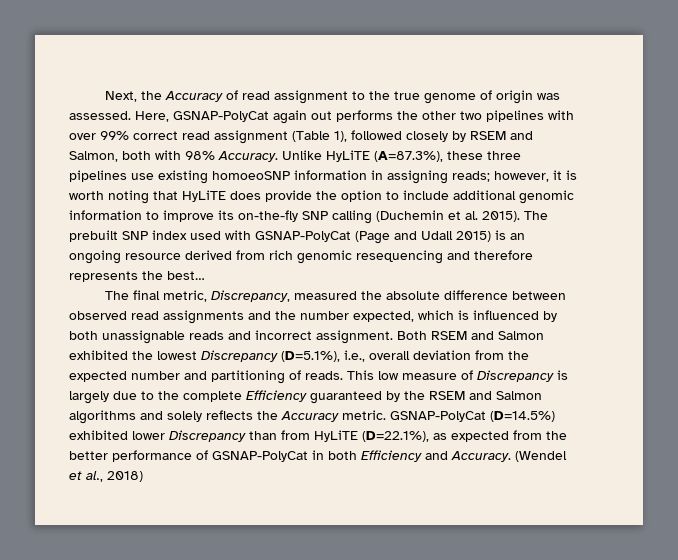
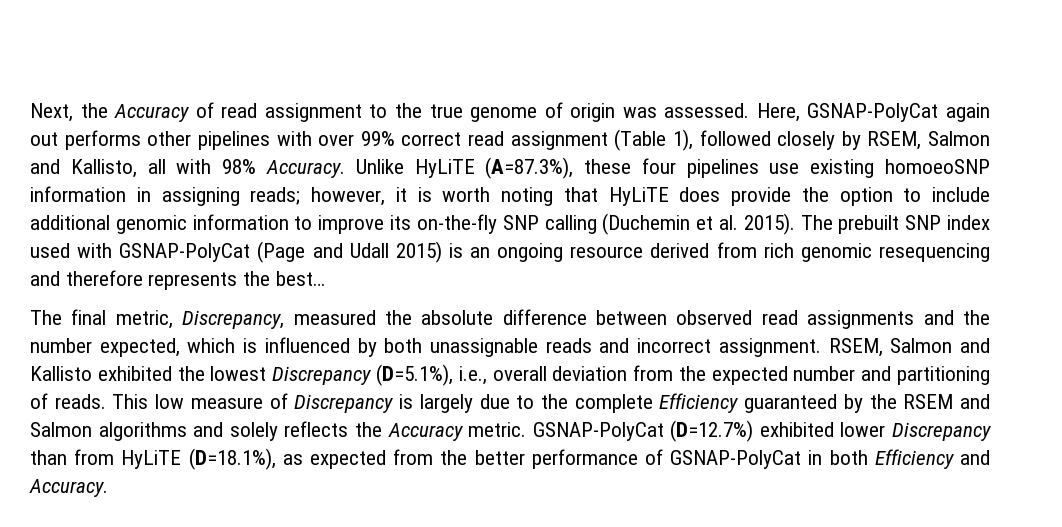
- Here, GSNAP-PolyCat again out performs the other two pipelines with over 99% correct read assignment (Table 1), followed closely by RSEM and Salmon, both with 98% Accuracy.
+ Here, GSNAP-PolyCat again out performs other pipelines with over 99% correct read assignment (Table 1), followed closely by RSEM, Salmon and Kallisto, all with 98% Accuracy.
- Unlike HyLiTE (A=87.3%), these three pipelines use existing homoeoSNP information in assigning reads; however, it is worth noting that HyLiTE does provide the option to include additional genomic information to improve its on-the-fly SNP calling (Duchemin et al. 2015).
+ Unlike HyLiTE (A=87.3%), these four pipelines use existing homoeoSNP information in assigning reads; however, it is worth noting that HyLiTE does provide the option to include additional genomic information to improve its on-the-fly SNP calling (Duchemin et al. 2015).
- Both RSEM and Salmon exhibited the lowest Discrepancy (D=5.1%), i.e., overall deviation from the expected number and partitioning of reads.
+ RSEM, Salmon and Kallisto exhibited the lowest Discrepancy (D=5.1%), i.e., overall deviation from the expected number and partitioning of reads.
- GSNAP-PolyCat (D=14.5%) exhibited lower Discrepancy than from HyLiTE (D=22.1%), as expected from the better performance of GSNAP-PolyCat in both Efficiency and Accuracy. (Wendel et al., 2018)
+ GSNAP-PolyCat (D=12.7%) exhibited lower Discrepancy than from HyLiTE (D=18.1%), as expected from the better performance of GSNAP-PolyCat in both Efficiency and Accuracy.

